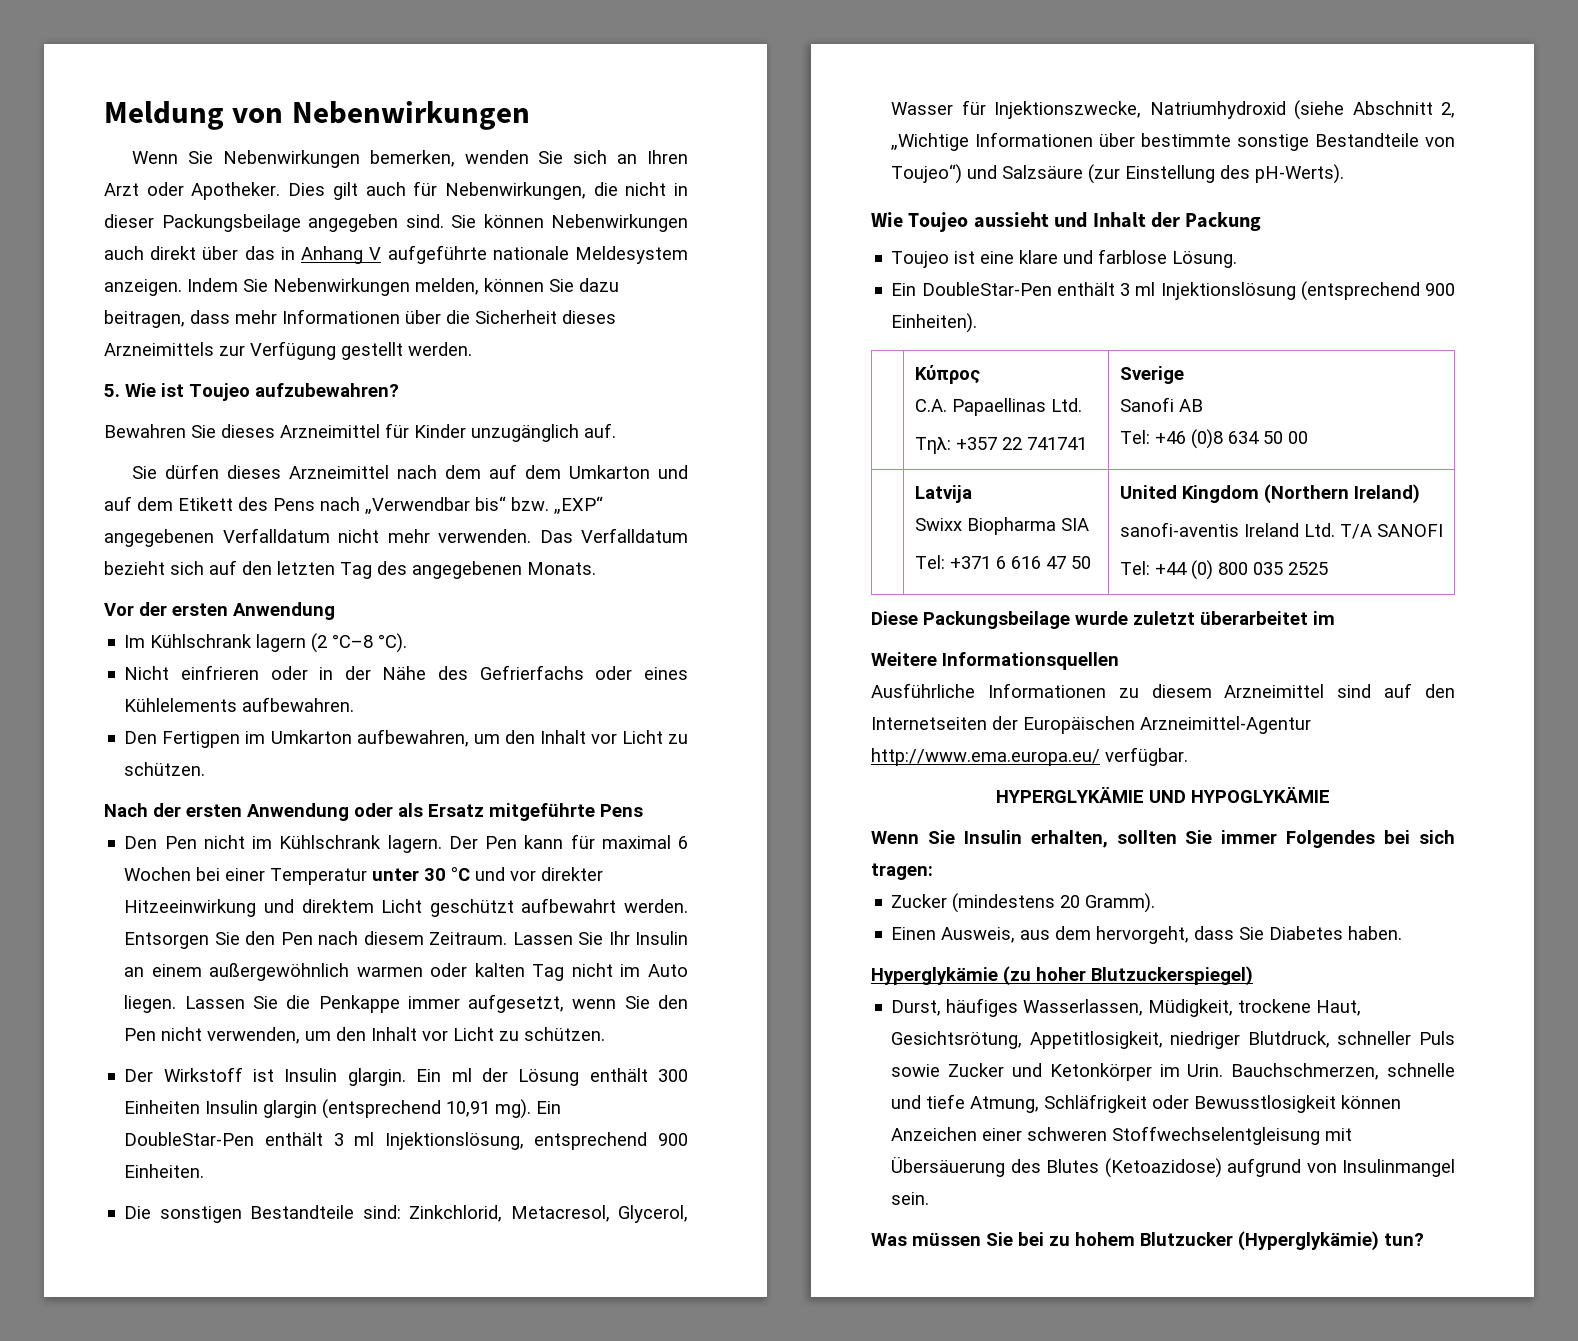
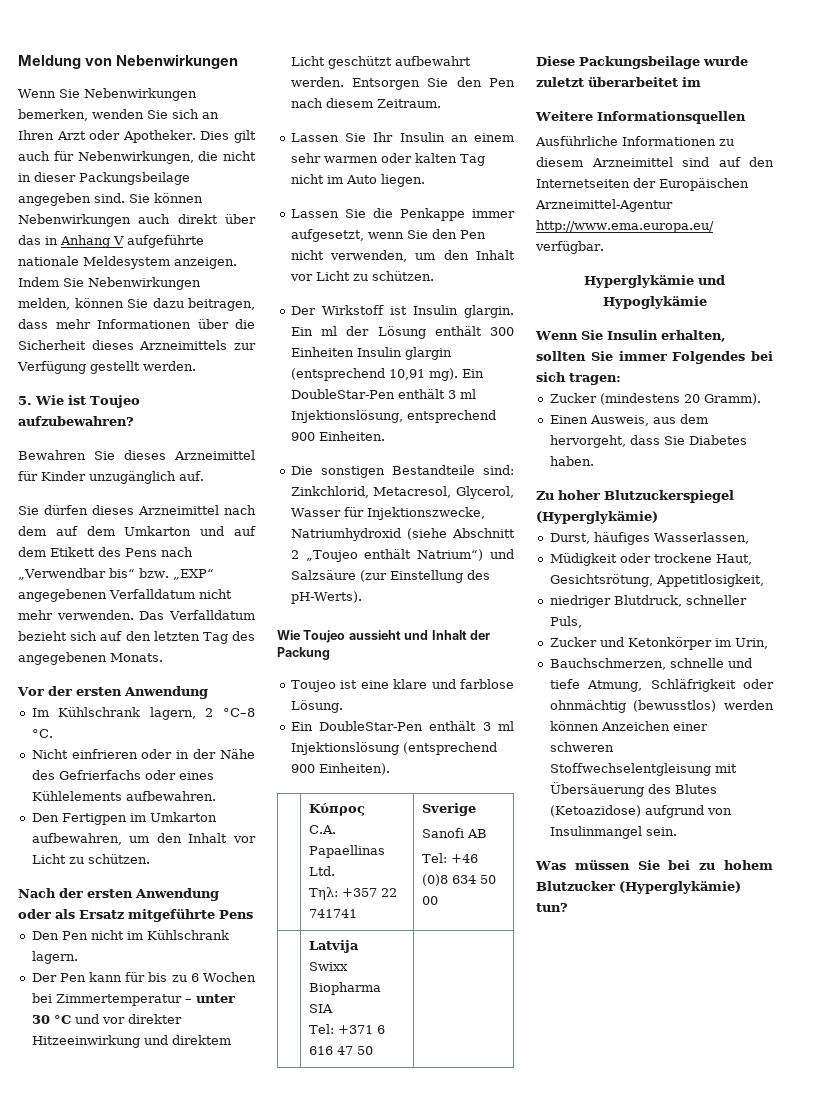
- Im Kühlschrank lagern (2 °C–8 °C).
+ Im Kühlschrank lagern, 2 °C–8 °C.
- Den Pen nicht im Kühlschrank lagern. Der Pen kann für maximal 6 Wochen bei einer Temperatur unter 30 °C und vor direkter Hitzeeinwirkung und direktem Licht geschützt aufbewahrt werden.
+ Den Pen nicht im Kühlschrank lagern.
+ Der Pen kann für bis zu 6 Wochen bei Zimmertemperatur – unter 30 °C und vor direkter Hitzeeinwirkung und direktem Licht geschützt aufbewahrt werden.
- Entsorgen Sie den Pen nach diesem Zeitraum. Lassen Sie Ihr Insulin an einem außergewöhnlich warmen oder kalten Tag nicht im Auto liegen. Lassen Sie die Penkappe immer aufgesetzt, wenn Sie den Pen nicht verwenden, um den Inhalt vor Licht zu schützen.
+ Entsorgen Sie den Pen nach diesem Zeitraum.
+ Lassen Sie Ihr Insulin an einem sehr warmen oder kalten Tag nicht im Auto liegen.
+ Lassen Sie die Penkappe immer aufgesetzt, wenn Sie den Pen nicht verwenden, um den Inhalt vor Licht zu schützen.
- Die sonstigen Bestandteile sind: Zinkchlorid, Metacresol, Glycerol, Wasser für Injektionszwecke, Natriumhydroxid (siehe Abschnitt 2, „Wichtige Informationen über bestimmte sonstige Bestandteile von Toujeo“) und Salzsäure (zur Einstellung des pH-Werts).
+ Die sonstigen Bestandteile sind: Zinkchlorid, Metacresol, Glycerol, Wasser für Injektionszwecke, Natriumhydroxid (siehe Abschnitt 2 „Toujeo enthält Natrium“) und Salzsäure (zur Einstellung des pH-Werts).
  | Latvija
  Swixx Biopharma SIA
- Tel: +371 6 616 47 50 | United Kingdom (Northern Ireland)
- sanofi-aventis Ireland Ltd. T/A SANOFI
- Tel: +44 (0) 800 035 2525
+ Tel: +371 6 616 47 50 |
- HYPERGLYKÄMIE UND HYPOGLYKÄMIE
+ Hyperglykämie und Hypoglykämie
- Hyperglykämie (zu hoher Blutzuckerspiegel)
+ Zu hoher Blutzuckerspiegel (Hyperglykämie)
- Durst, häufiges Wasserlassen, Müdigkeit, trockene Haut, Gesichtsrötung, Appetitlosigkeit, niedriger Blutdruck, schneller Puls sowie Zucker und Ketonkörper im Urin. Bauchschmerzen, schnelle und tiefe Atmung, Schläfrigkeit oder Bewusstlosigkeit können Anzeichen einer schweren Stoffwechselentgleisung mit Übersäuerung des Blutes (Ketoazidose) aufgrund von Insulinmangel sein.
+ Durst, häufiges Wasserlassen,
+ Müdigkeit oder trockene Haut, Gesichtsrötung, Appetitlosigkeit,
+ niedriger Blutdruck, schneller Puls,
+ Zucker und Ketonkörper im Urin,
+ Bauchschmerzen, schnelle und tiefe Atmung, Schläfrigkeit oder ohnmächtig (bewusstlos) werden können Anzeichen einer schweren Stoffwechselentgleisung mit Übersäuerung des Blutes (Ketoazidose) aufgrund von Insulinmangel sein.

